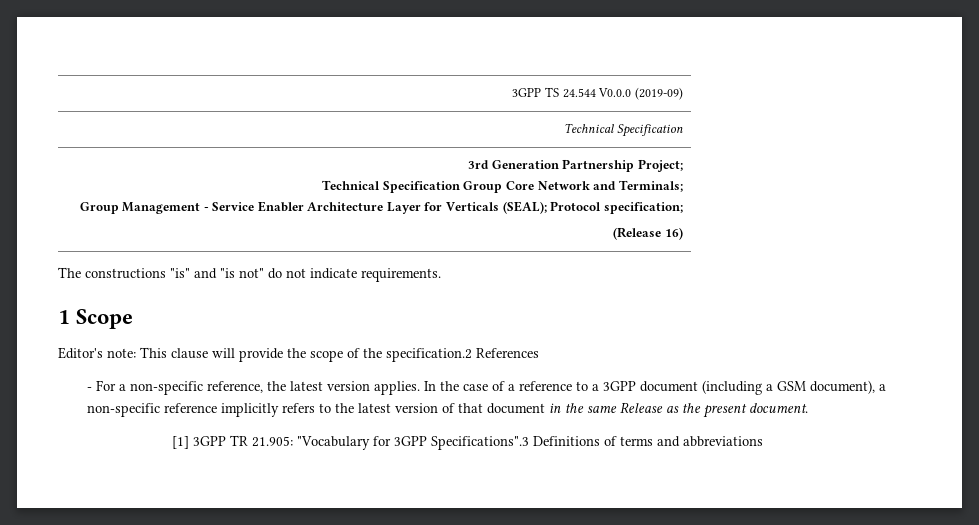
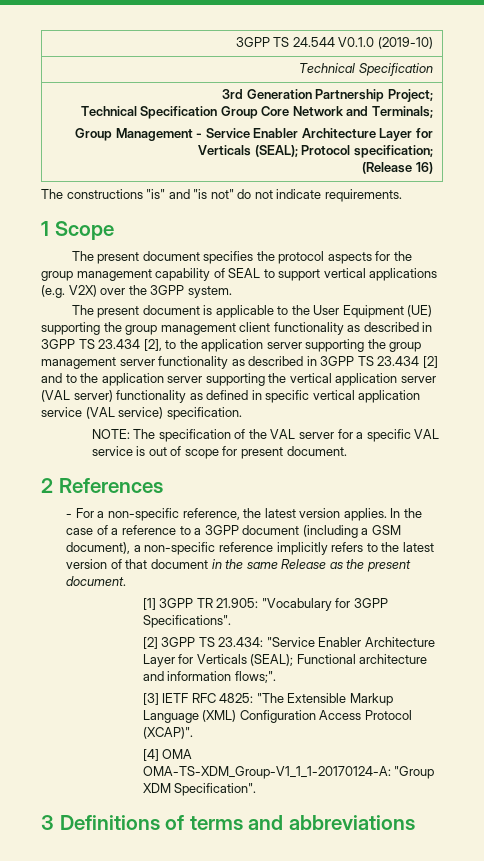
- 3GPP TS 24.544 V0.0.0 (2019-09)
+ 3GPP TS 24.544 V0.1.0 (2019-10)
- Editor's note: This clause will provide the scope of the specification.2 References
+ The present document specifies the protocol aspects for the group management capability of SEAL to support vertical applications (e.g. V2X) over the 3GPP system.
+ The present document is applicable to the User Equipment (UE) supporting the group management client functionality as described in 3GPP TS 23.434 [2], to the application server supporting the group management server functionality as described in 3GPP TS 23.434 [2] and to the application server supporting the vertical application server (VAL server) functionality as defined in specific vertical application service (VAL service) specification.
+ NOTE: The specification of the VAL server for a specific VAL service is out of scope for present document.
+ 2 References
- [1] 3GPP TR 21.905: "Vocabulary for 3GPP Specifications".3 Definitions of terms and abbreviations
+ [1] 3GPP TR 21.905: "Vocabulary for 3GPP Specifications".
+ [2] 3GPP TS 23.434: "Service Enabler Architecture Layer for Verticals (SEAL); Functional architecture and information flows;".
+ [3] IETF RFC 4825: "The Extensible Markup Language (XML) Configuration Access Protocol (XCAP)".
+ [4] OMA OMA-TS-XDM_Group-V1_1_1-20170124-A: "Group XDM Specification".
+ 3 Definitions of terms and abbreviations

